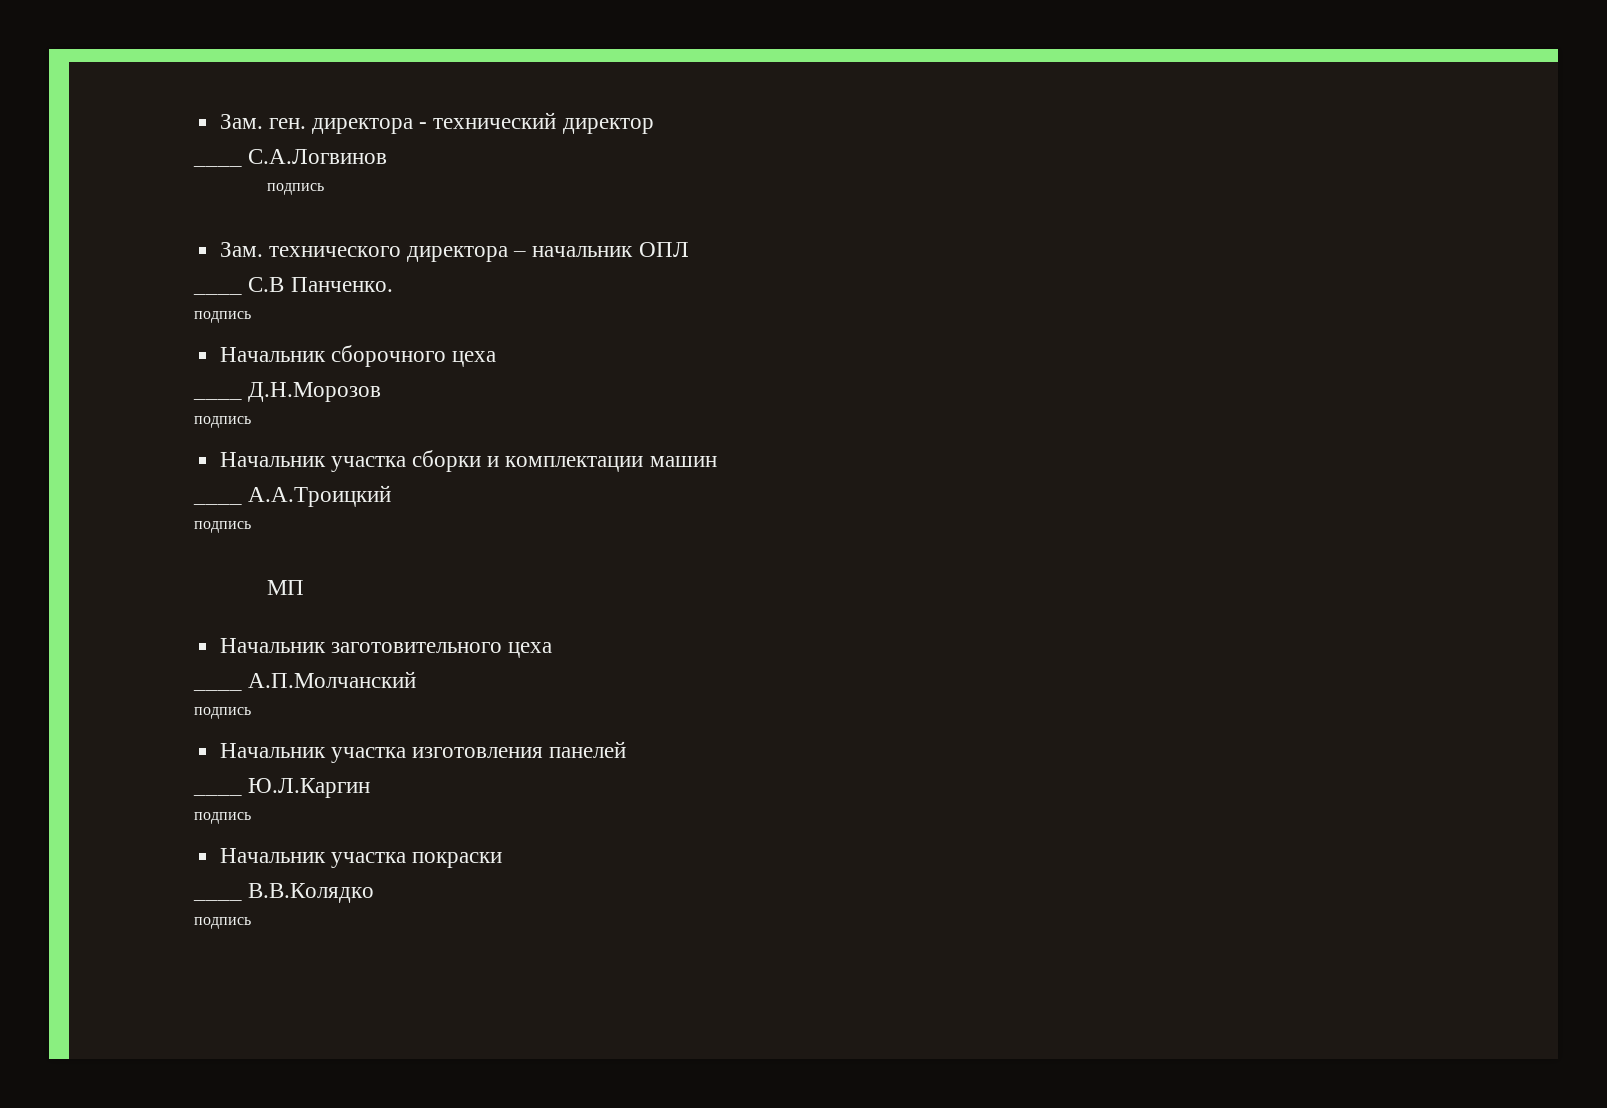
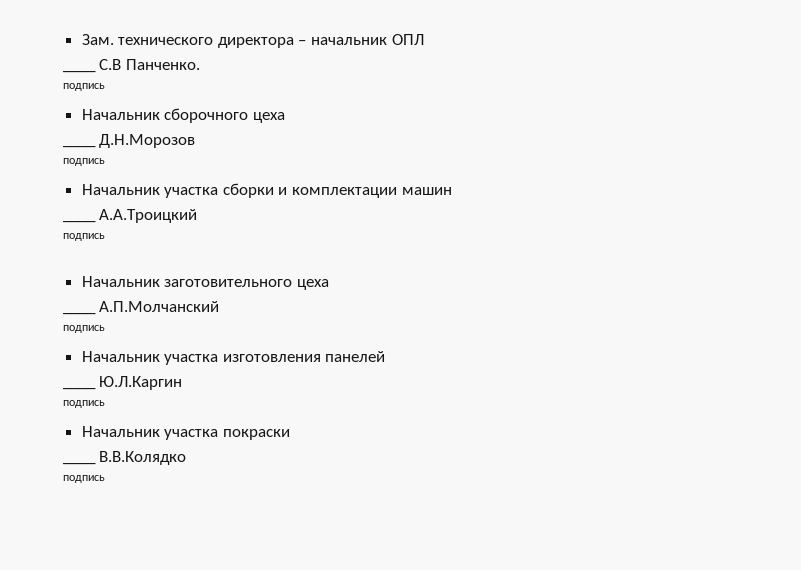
- Зам. ген. директора - технический директор
- ____ С.А.Логвинов
- подпись
- МП

